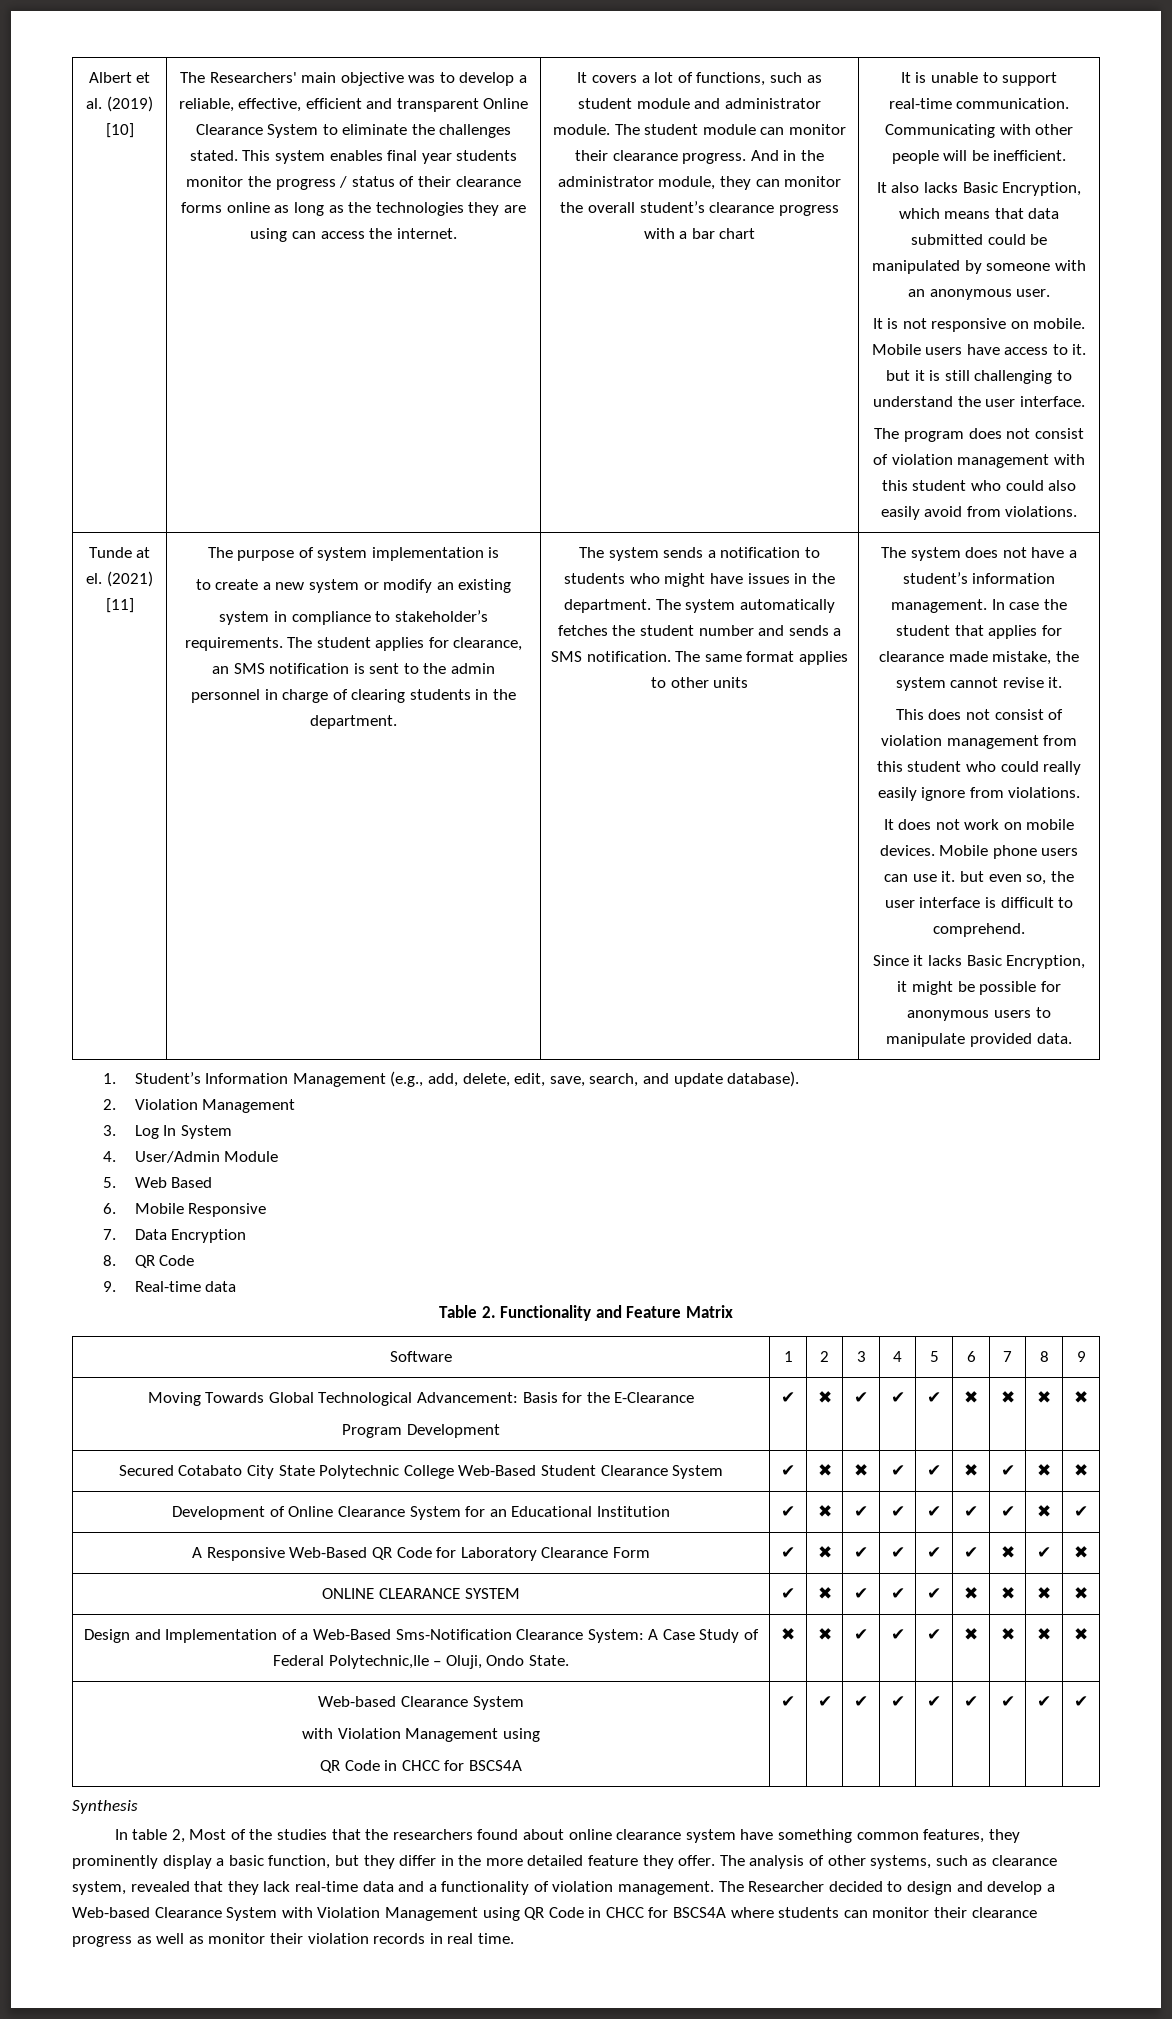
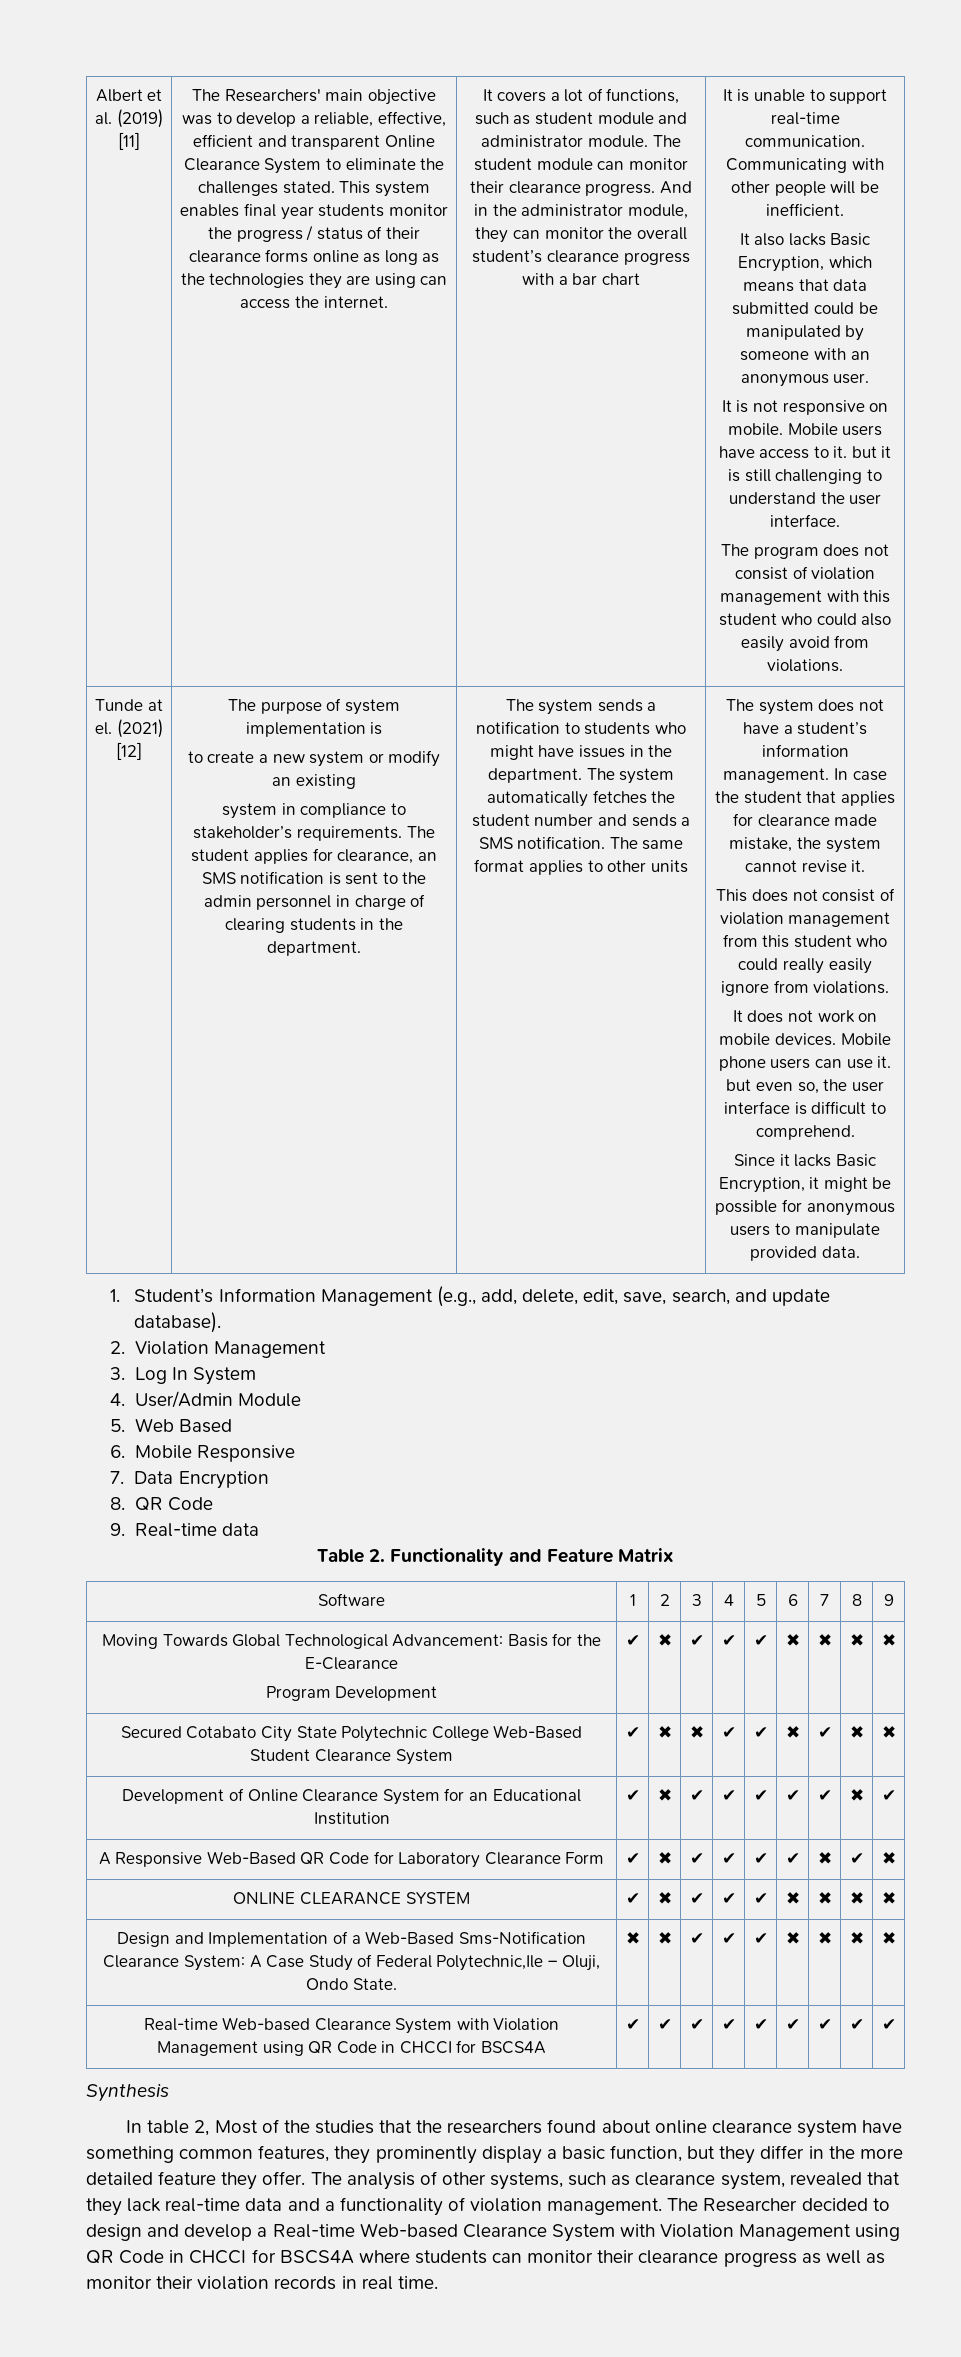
- Albert et al. (2019) [10]
+ Albert et al. (2019) [11]
- (2021) [11]
+ (2021) [12]
  Design and Implementation of a Web-Based Sms-Notification Clearance System: A Case Study of Federal Polytechnic,Ile – Oluji, Ondo State. | ✖ | ✖ | ✔ | ✔ | ✔ | ✖ | ✖ | ✖ | ✖
- Web-based Clearance System
- with Violation Management using
- QR Code in CHCC for BSCS4A | ✔ | ✔ | ✔ | ✔ | ✔ | ✔ | ✔ | ✔ | ✔
+ Real-time Web-based Clearance System with Violation Management using QR Code in CHCCI for BSCS4A | ✔ | ✔ | ✔ | ✔ | ✔ | ✔ | ✔ | ✔ | ✔
- The Researcher decided to design and develop a Web-based Clearance System with Violation Management using QR Code in CHCC for BSCS4A where students can monitor their clearance progress as well as monitor their violation records in real time.
+ The Researcher decided to design and develop a Real-time Web-based Clearance System with Violation Management using QR Code in CHCCI for BSCS4A where students can monitor their clearance progress as well as monitor their violation records in real time.

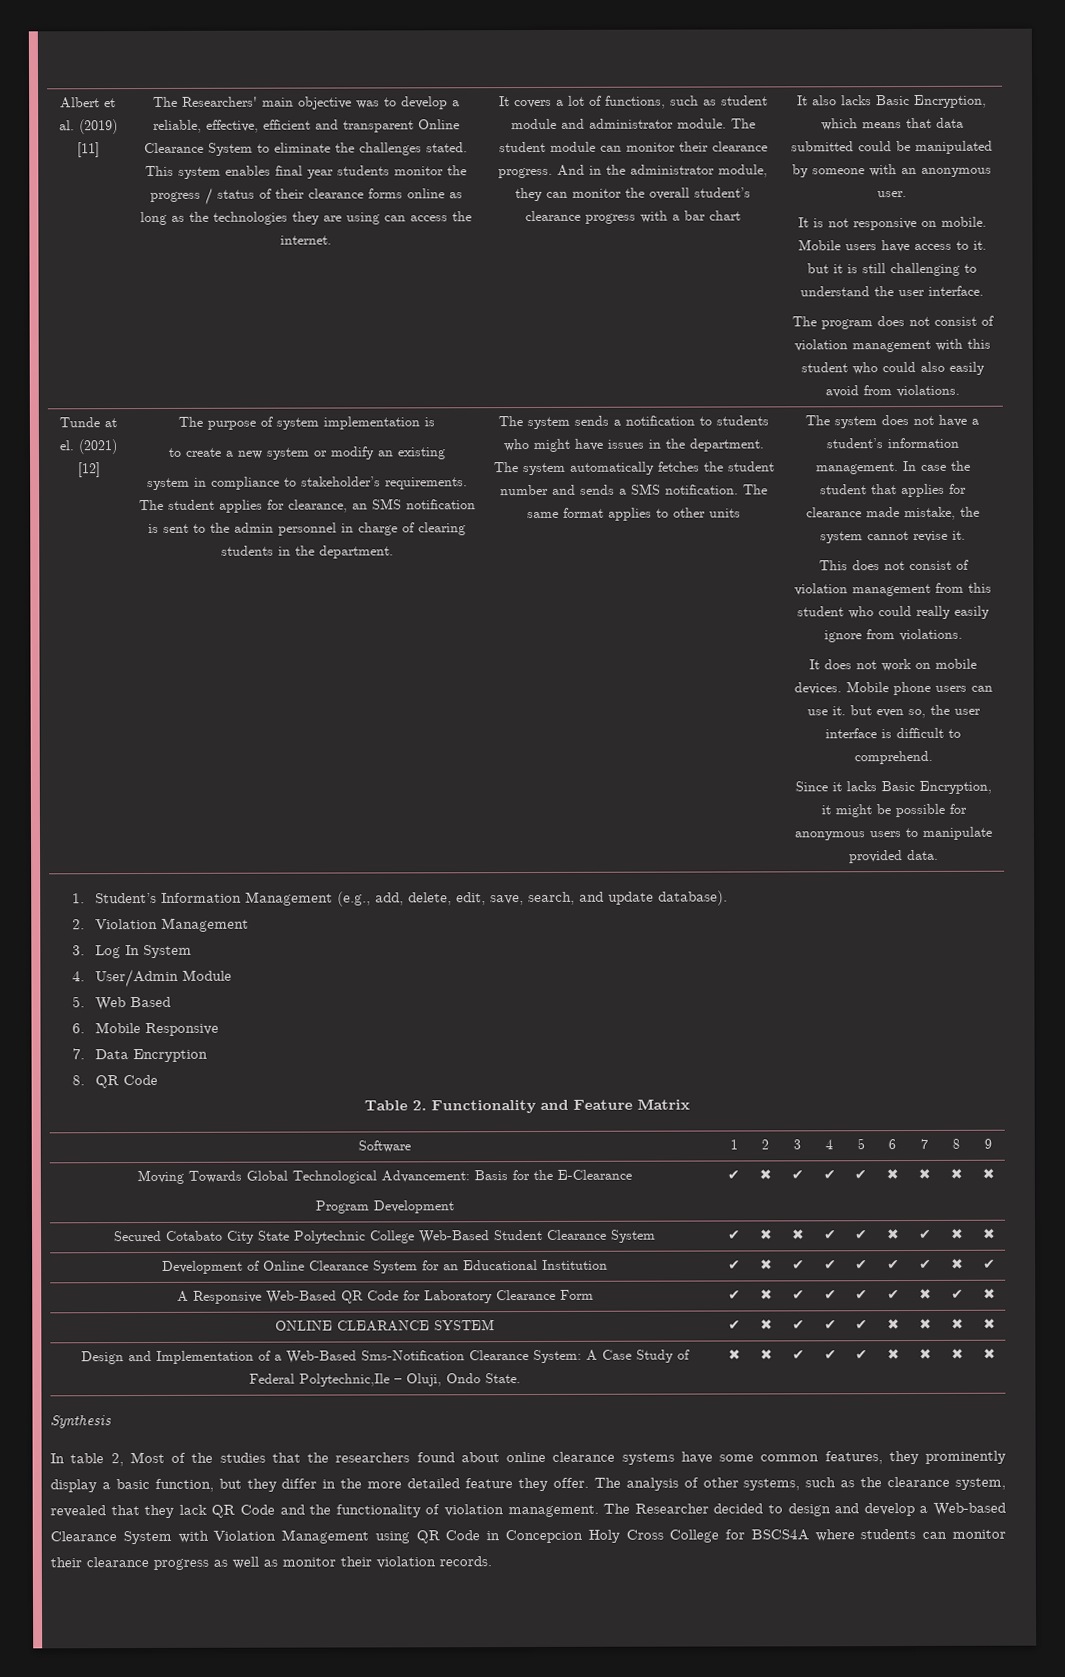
- It is unable to support real-time communication. Communicating with other people will be inefficient.
- 9. Real-time data
- Real-time Web-based Clearance System with Violation Management using QR Code in CHCCI for BSCS4A | ✔ | ✔ | ✔ | ✔ | ✔ | ✔ | ✔ | ✔ | ✔
- In table 2, Most of the studies that the researchers found about online clearance system have something common features, they prominently display a basic function, but they differ in the more detailed feature they offer.
+ In table 2, Most of the studies that the researchers found about online clearance systems have some common features, they prominently display a basic function, but they differ in the more detailed feature they offer.
- The analysis of other systems, such as clearance system, revealed that they lack real-time data and a functionality of violation management.
+ The analysis of other systems, such as the clearance system, revealed that they lack QR Code and the functionality of violation management.
- The Researcher decided to design and develop a Real-time Web-based Clearance System with Violation Management using QR Code in CHCCI for BSCS4A where students can monitor their clearance progress as well as monitor their violation records in real time.
+ The Researcher decided to design and develop a Web-based Clearance System with Violation Management using QR Code in Concepcion Holy Cross College for BSCS4A where students can monitor their clearance progress as well as monitor their violation records.

